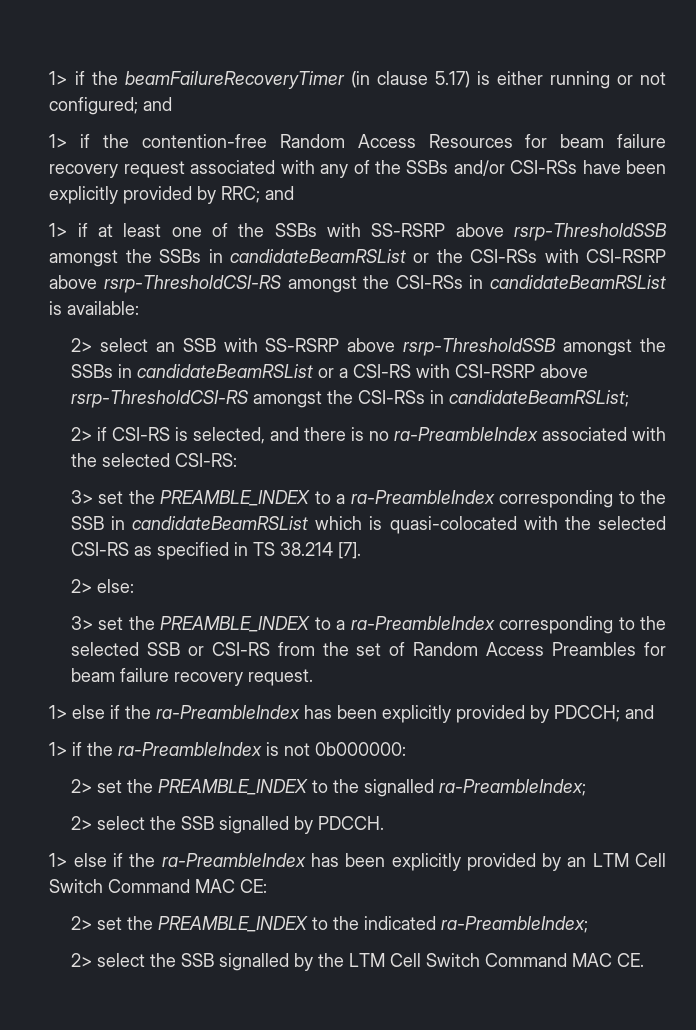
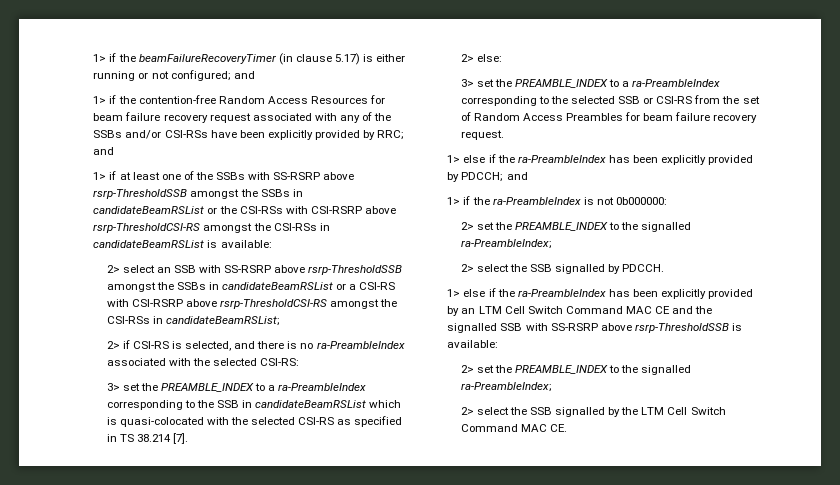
- 1> else if the ra-PreambleIndex has been explicitly provided by an LTM Cell Switch Command MAC CE:
- 2> set the PREAMBLE_INDEX to the indicated ra-PreambleIndex;
+ 1> else if the ra-PreambleIndex has been explicitly provided by an LTM Cell Switch Command MAC CE and the signalled SSB with SS-RSRP above rsrp-ThresholdSSB is available:
+ 2> set the PREAMBLE_INDEX to the signalled ra-PreambleIndex;

